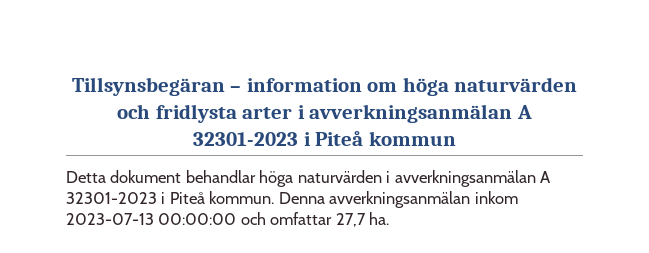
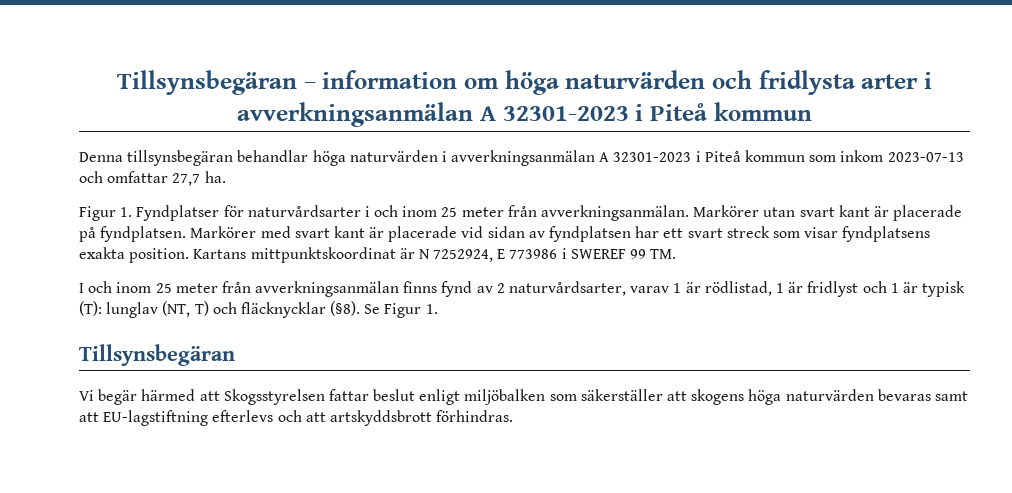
- Detta dokument behandlar höga naturvärden i avverkningsanmälan A 32301-2023 i Piteå kommun. Denna avverkningsanmälan inkom 2023-07-13 00:00:00 och omfattar 27,7 ha.
+ Denna tillsynsbegäran behandlar höga naturvärden i avverkningsanmälan A 32301-2023 i Piteå kommun som inkom 2023-07-13 och omfattar 27,7 ha.
+ Figur 1. Fyndplatser för naturvårdsarter i och inom 25 meter från avverkningsanmälan. Markörer utan svart kant är placerade på fyndplatsen. Markörer med svart kant är placerade vid sidan av fyndplatsen har ett svart streck som visar fyndplatsens exakta position. Kartans mittpunktskoordinat är N 7252924, E 773986 i SWEREF 99 TM.
+ I och inom 25 meter från avverkningsanmälan finns fynd av 2 naturvårdsarter, varav 1 är rödlistad, 1 är fridlyst och 1 är typisk (T): lunglav (NT, T) och fläcknycklar (§8). Se Figur 1.
+ Tillsynsbegäran
+ Vi begär härmed att Skogsstyrelsen fattar beslut enligt miljöbalken som säkerställer att skogens höga naturvärden bevaras samt att EU-lagstiftning efterlevs och att artskyddsbrott förhindras.

